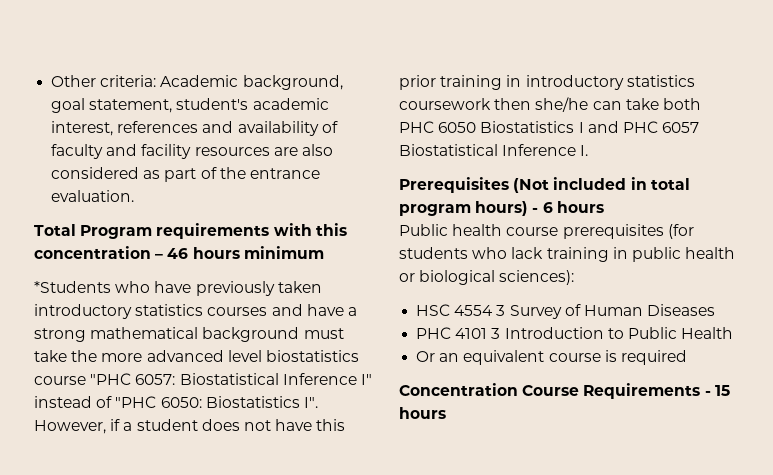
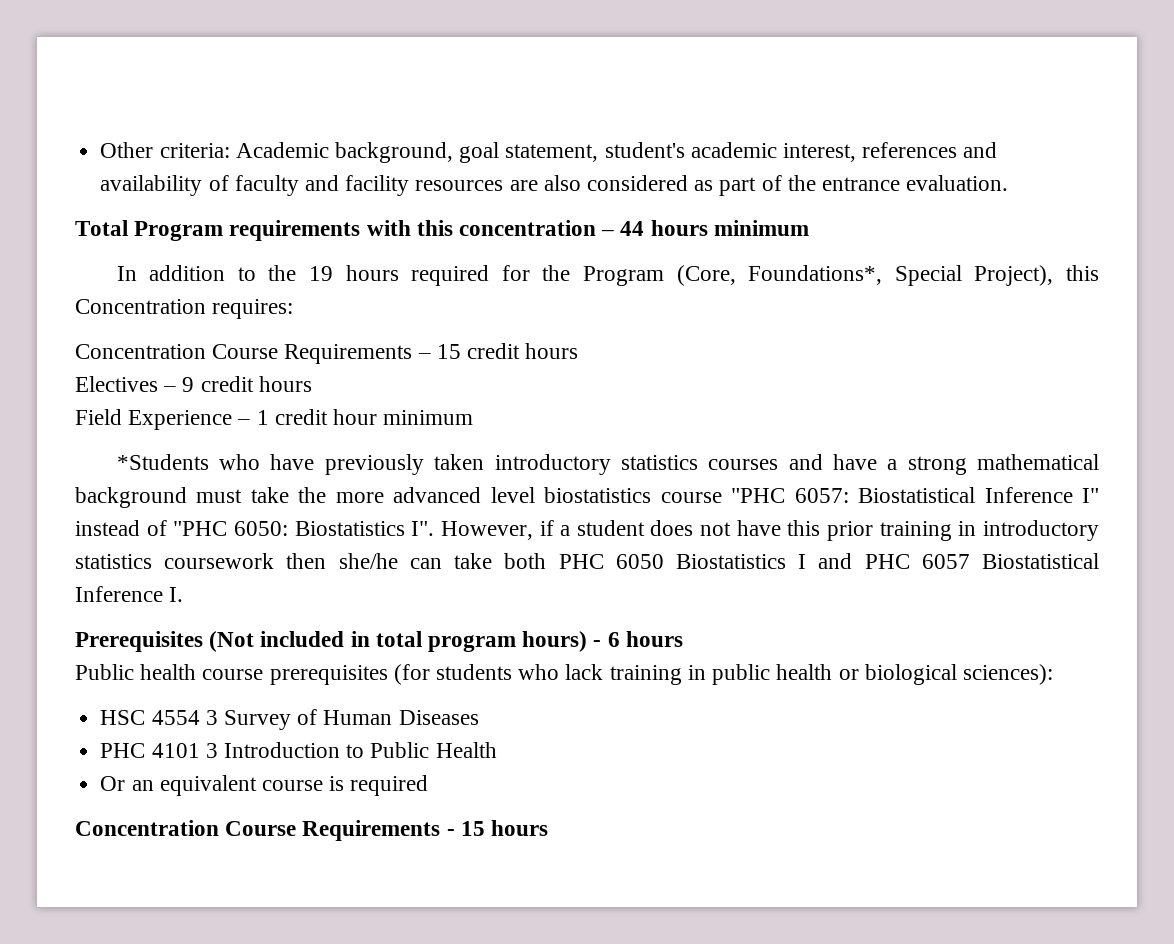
- Total Program requirements with this concentration – 46 hours minimum
+ Total Program requirements with this concentration – 44 hours minimum
+ In addition to the 19 hours required for the Program (Core, Foundations*, Special Project), this Concentration requires:
+ Concentration Course Requirements – 15 credit hours
+ Electives – 9 credit hours
+ Field Experience – 1 credit hour minimum

